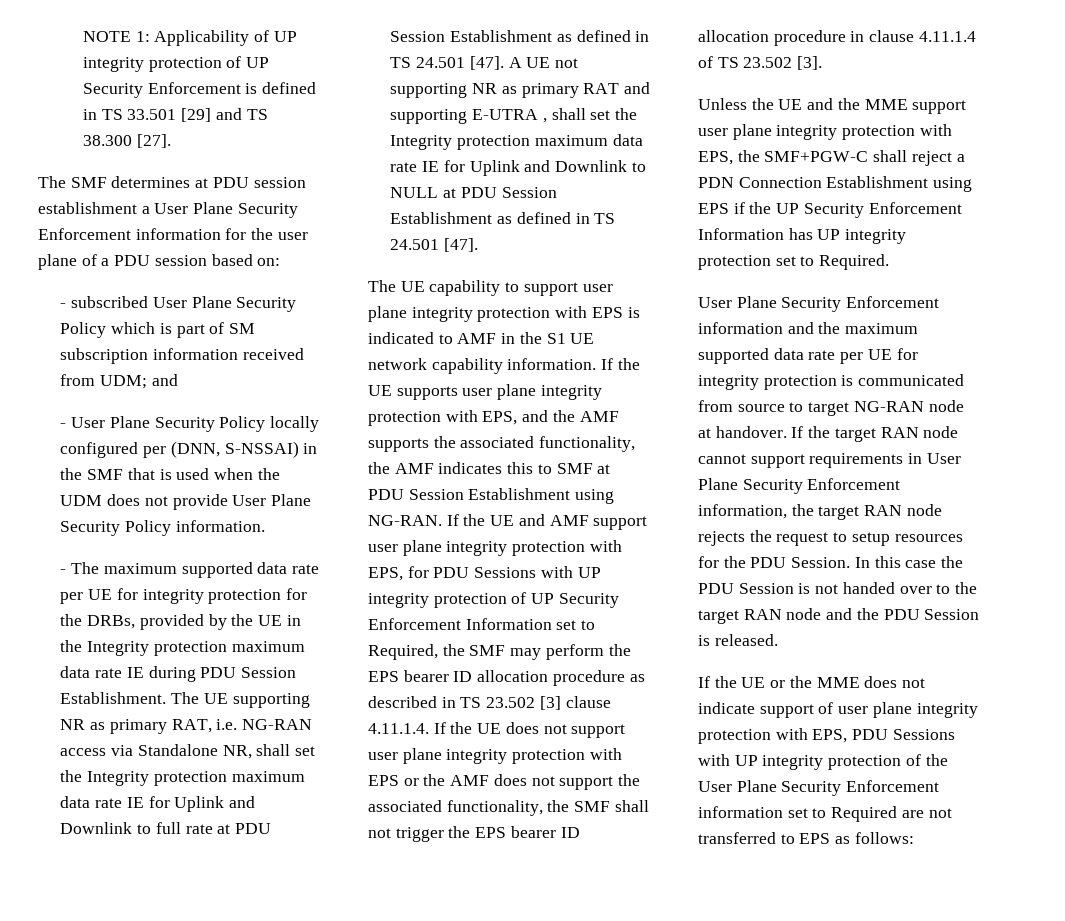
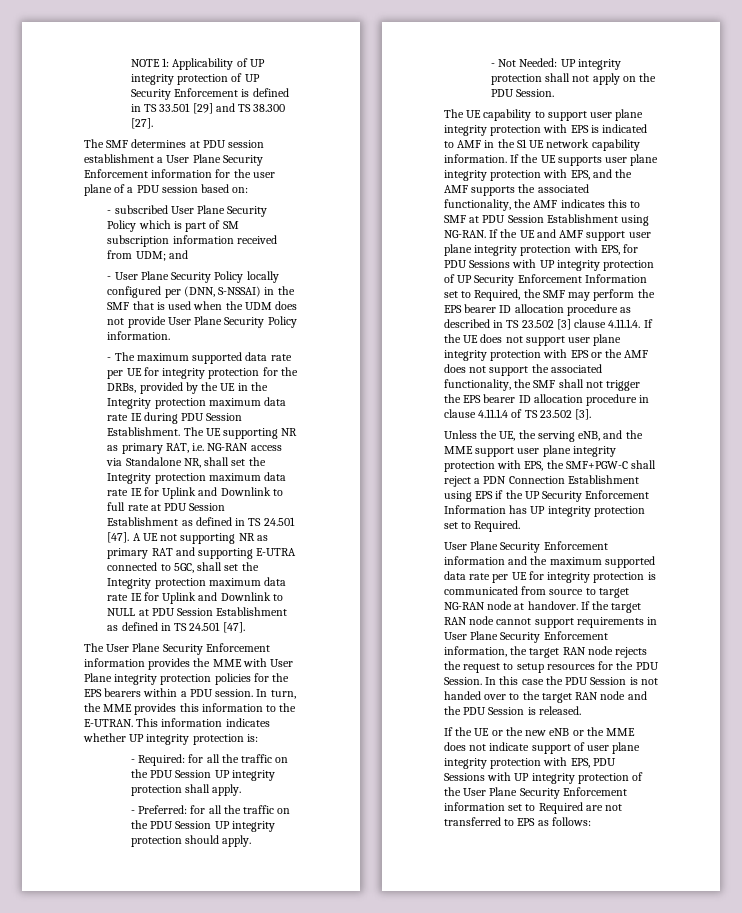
- A UE not supporting NR as primary RAT and supporting E-UTRA , shall set the Integrity protection maximum data rate IE for Uplink and Downlink to NULL at PDU Session Establishment as defined in TS 24.501 [47].
+ A UE not supporting NR as primary RAT and supporting E-UTRA connected to 5GC, shall set the Integrity protection maximum data rate IE for Uplink and Downlink to NULL at PDU Session Establishment as defined in TS 24.501 [47].
+ The User Plane Security Enforcement information provides the MME with User Plane integrity protection policies for the EPS bearers within a PDU session. In turn, the MME provides this information to the E-UTRAN. This information indicates whether UP integrity protection is:
+ - Required: for all the traffic on the PDU Session UP integrity protection shall apply.
+ - Preferred: for all the traffic on the PDU Session UP integrity protection should apply.
+ - Not Needed: UP integrity protection shall not apply on the PDU Session.
- Unless the UE and the MME support user plane integrity protection with EPS, the SMF+PGW-C shall reject a PDN Connection Establishment using EPS if the UP Security Enforcement Information has UP integrity protection set to Required.
+ Unless the UE, the serving eNB, and the MME support user plane integrity protection with EPS, the SMF+PGW-C shall reject a PDN Connection Establishment using EPS if the UP Security Enforcement Information has UP integrity protection set to Required.
- If the UE or the MME does not indicate support of user plane integrity protection with EPS, PDU Sessions with UP integrity protection of the User Plane Security Enforcement information set to Required are not transferred to EPS as follows:
+ If the UE or the new eNB or the MME does not indicate support of user plane integrity protection with EPS, PDU Sessions with UP integrity protection of the User Plane Security Enforcement information set to Required are not transferred to EPS as follows:

